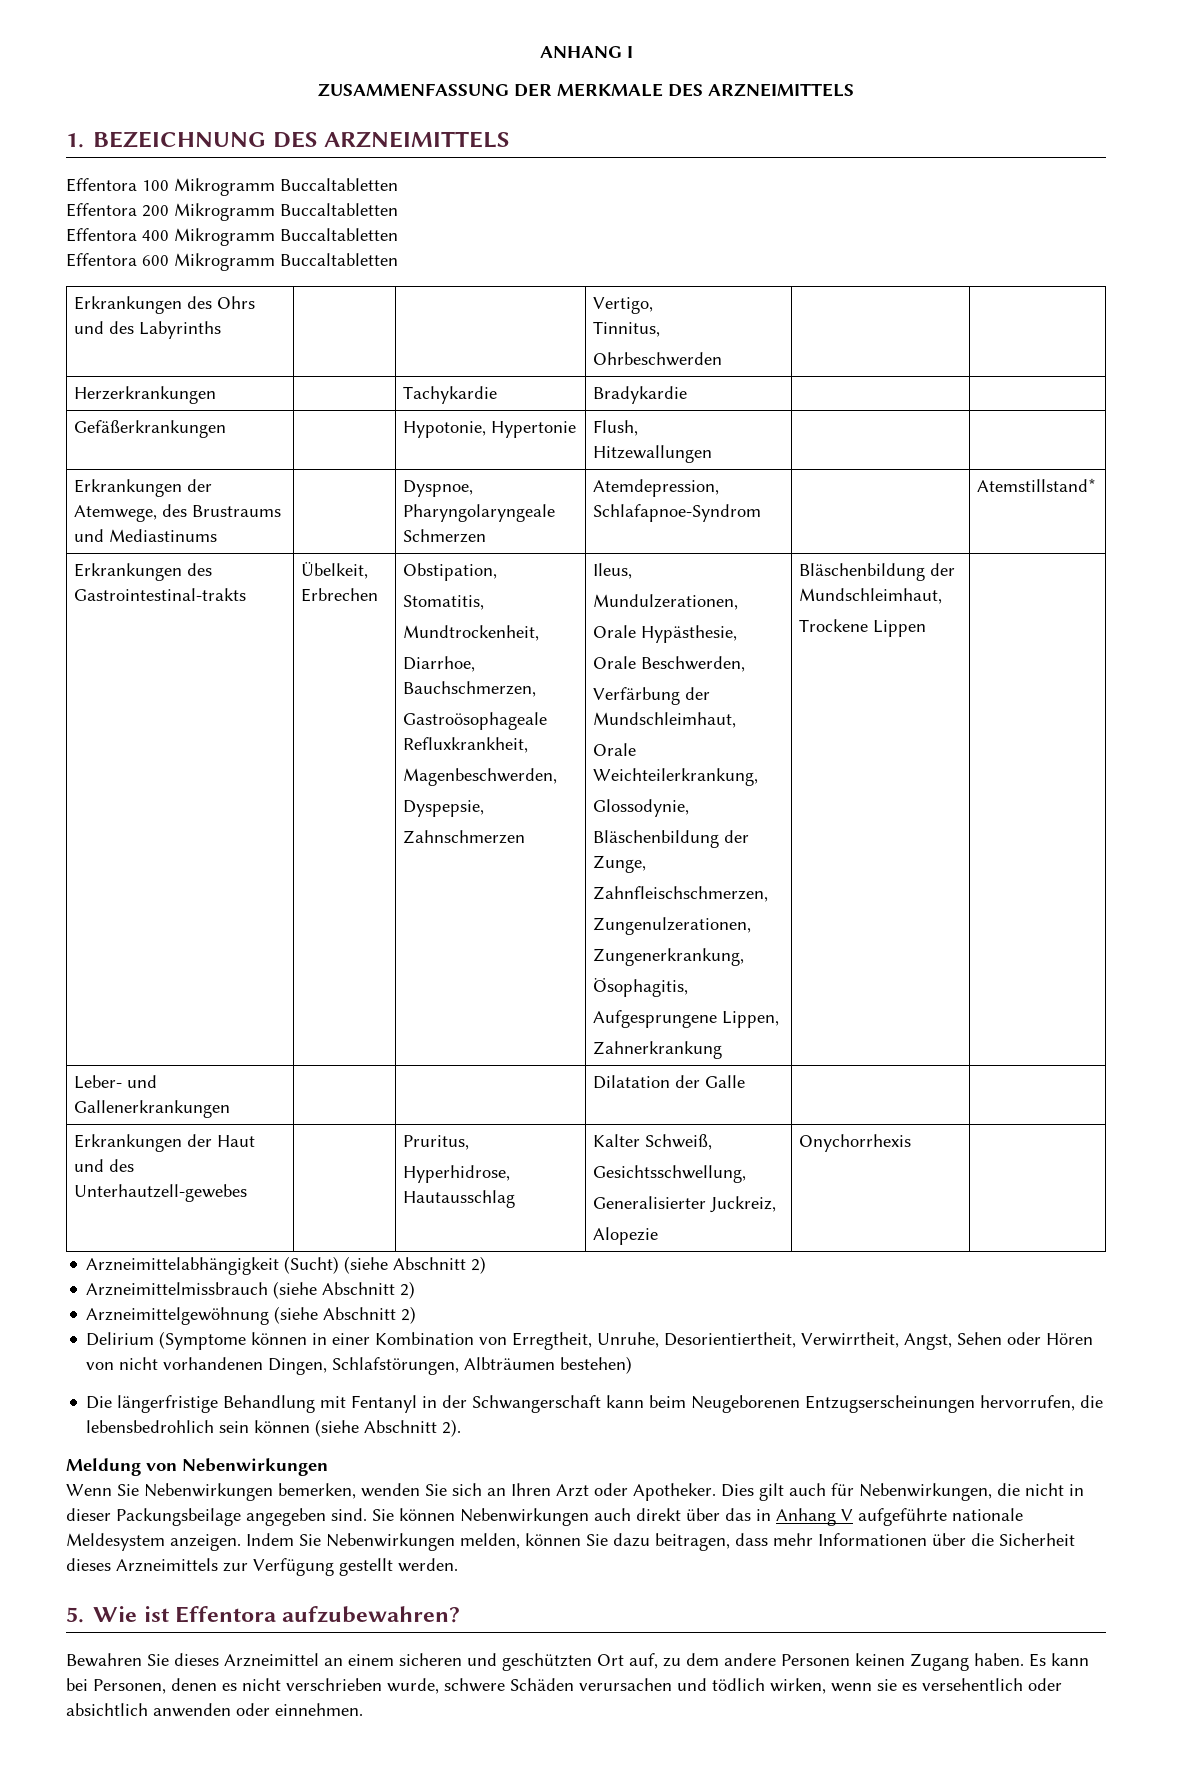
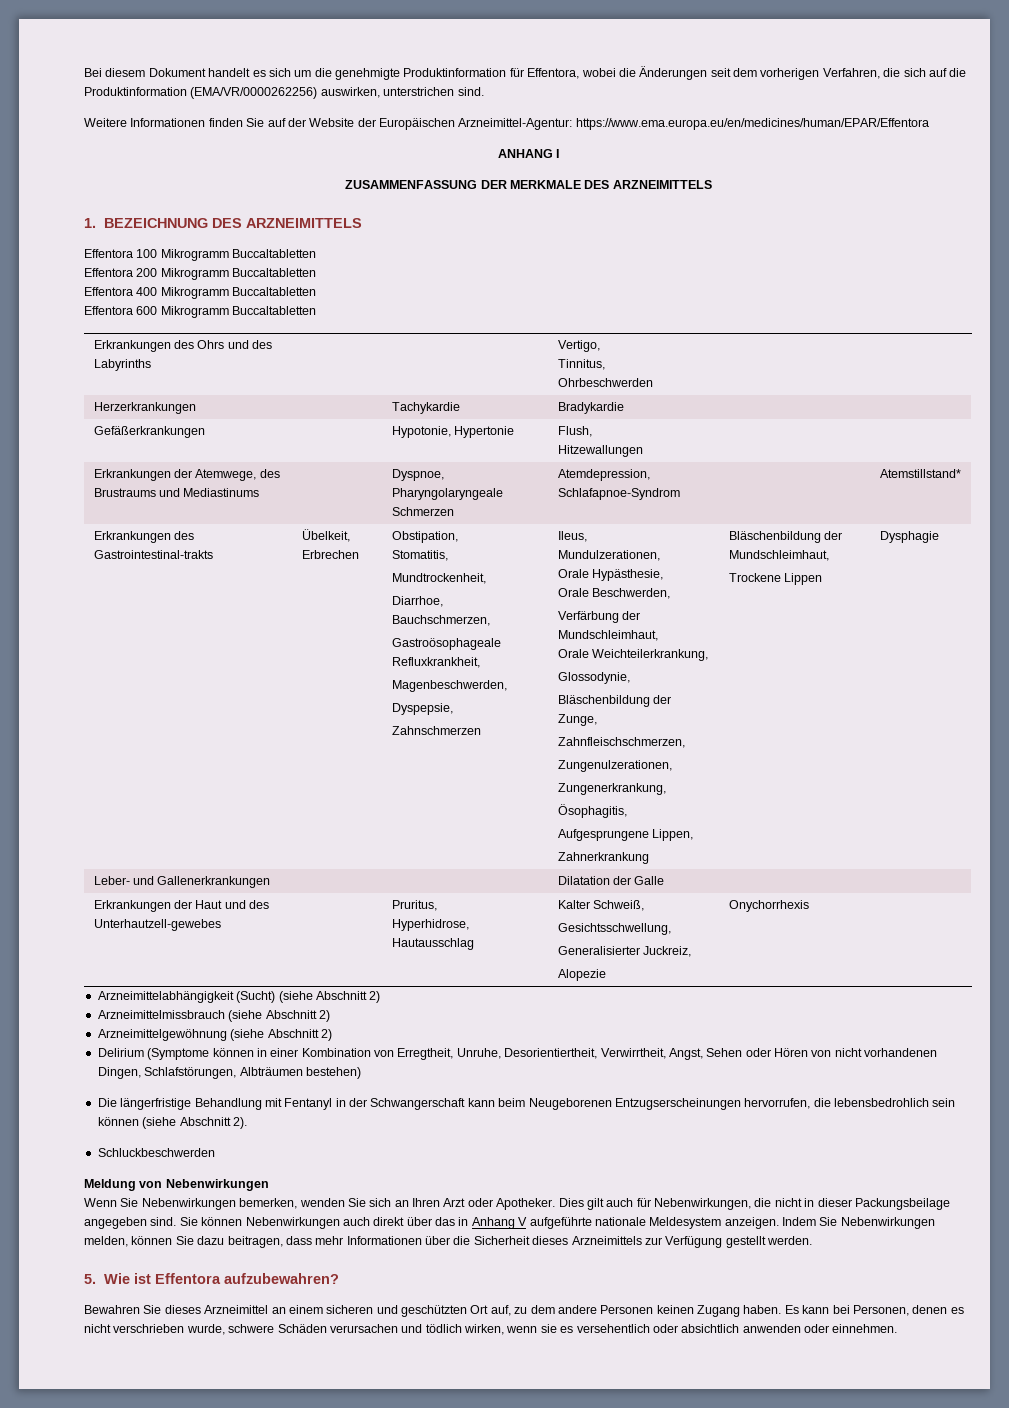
+ Bei diesem Dokument handelt es sich um die genehmigte Produktinformation für Effentora, wobei die Änderungen seit dem vorherigen Verfahren, die sich auf die Produktinformation (EMA/VR/0000262256) auswirken, unterstrichen sind.
+ Weitere Informationen finden Sie auf der Website der Europäischen Arzneimittel-Agentur: https://www.ema.europa.eu/en/medicines/human/EPAR/Effentora
+ Dysphagie
+ Schluckbeschwerden

